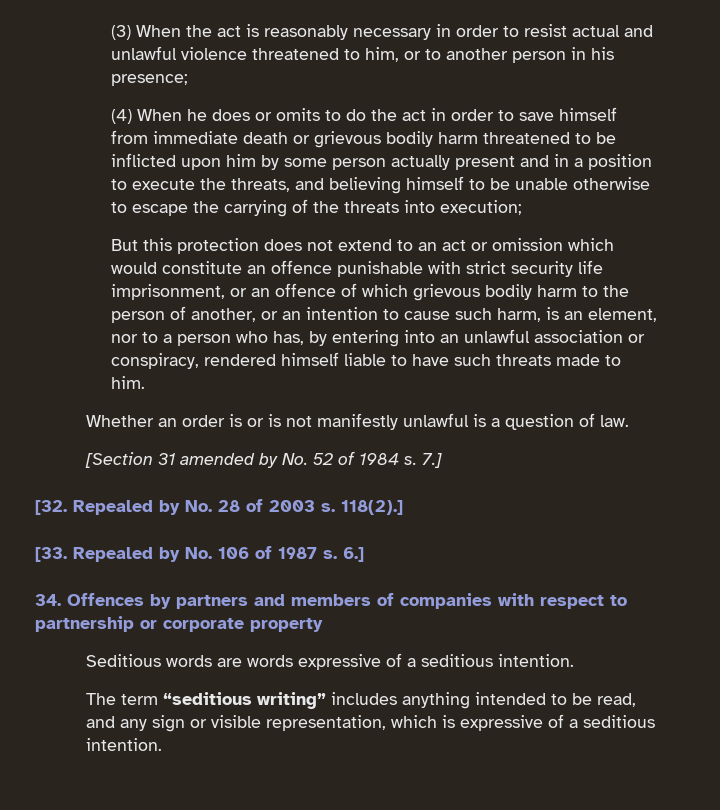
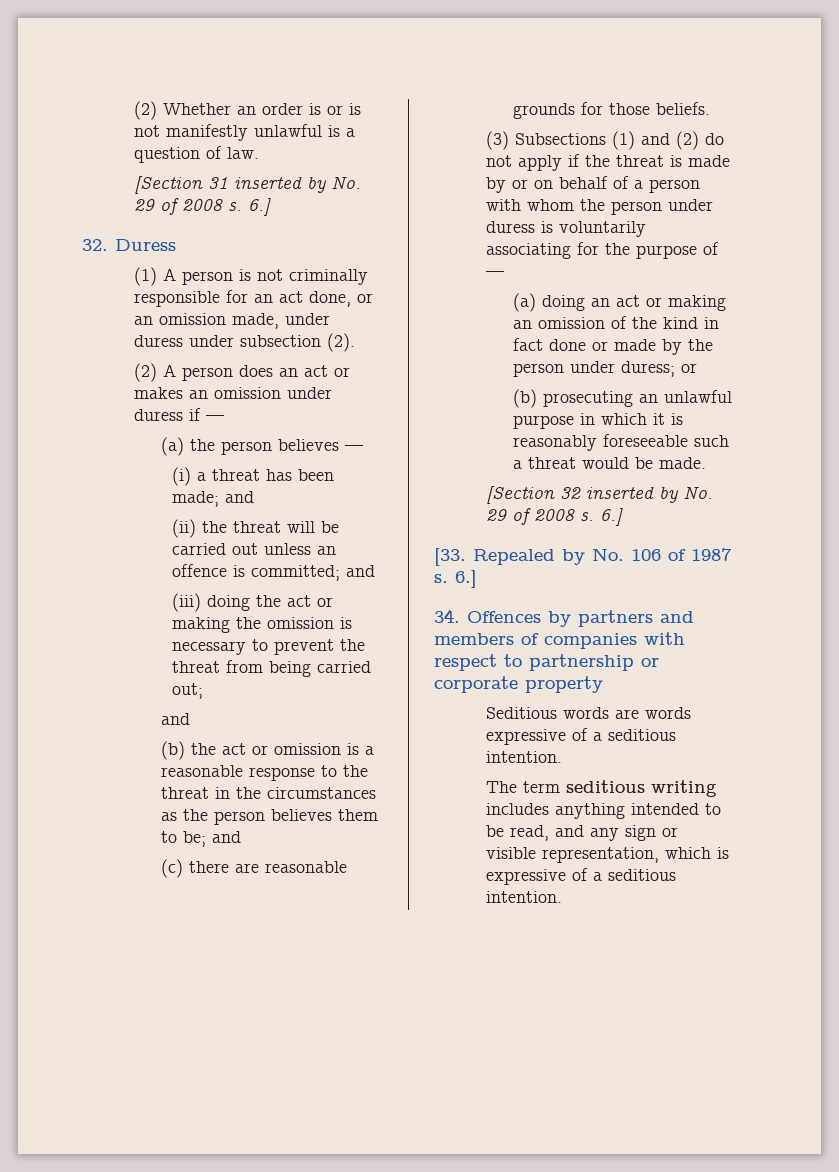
- (3) When the act is reasonably necessary in order to resist actual and unlawful violence threatened to him, or to another person in his presence;
- (4) When he does or omits to do the act in order to save himself from immediate death or grievous bodily harm threatened to be inflicted upon him by some person actually present and in a position to execute the threats, and believing himself to be unable otherwise to escape the carrying of the threats into execution;
- But this protection does not extend to an act or omission which would constitute an offence punishable with strict security life imprisonment, or an offence of which grievous bodily harm to the person of another, or an intention to cause such harm, is an element, nor to a person who has, by entering into an unlawful association or conspiracy, rendered himself liable to have such threats made to him.
- Whether an order is or is not manifestly unlawful is a question of law.
+ (2) Whether an order is or is not manifestly unlawful is a question of law.
- [Section 31 amended by No. 52 of 1984 s. 7.]
- [32. Repealed by No. 28 of 2003 s. 118(2).]
+ [Section 31 inserted by No. 29 of 2008 s. 6.]
+ 32. Duress
+ (1) A person is not criminally responsible for an act done, or an omission made, under duress under subsection (2).
+ (2) A person does an act or makes an omission under duress if —
+ (a) the person believes —
+ (i) a threat has been made; and
+ (ii) the threat will be carried out unless an offence is committed; and
+ (iii) doing the act or making the omission is necessary to prevent the threat from being carried out;
+ and
+ (b) the act or omission is a reasonable response to the threat in the circumstances as the person believes them to be; and
+ (c) there are reasonable grounds for those beliefs.
+ (3) Subsections (1) and (2) do not apply if the threat is made by or on behalf of a person with whom the person under duress is voluntarily associating for the purpose of —
+ (a) doing an act or making an omission of the kind in fact done or made by the person under duress; or
+ (b) prosecuting an unlawful purpose in which it is reasonably foreseeable such a threat would be made.
+ [Section 32 inserted by No. 29 of 2008 s. 6.]
- The term “seditious writing” includes anything intended to be read, and any sign or visible representation, which is expressive of a seditious intention.
+ The term seditious writing includes anything intended to be read, and any sign or visible representation, which is expressive of a seditious intention.

